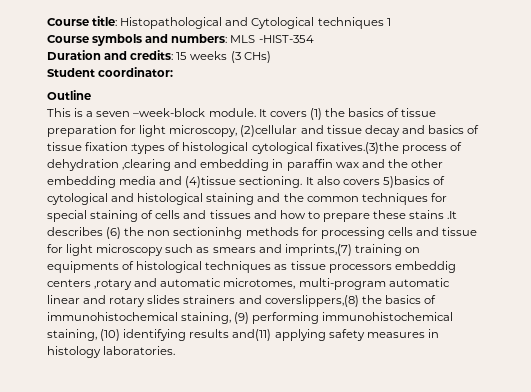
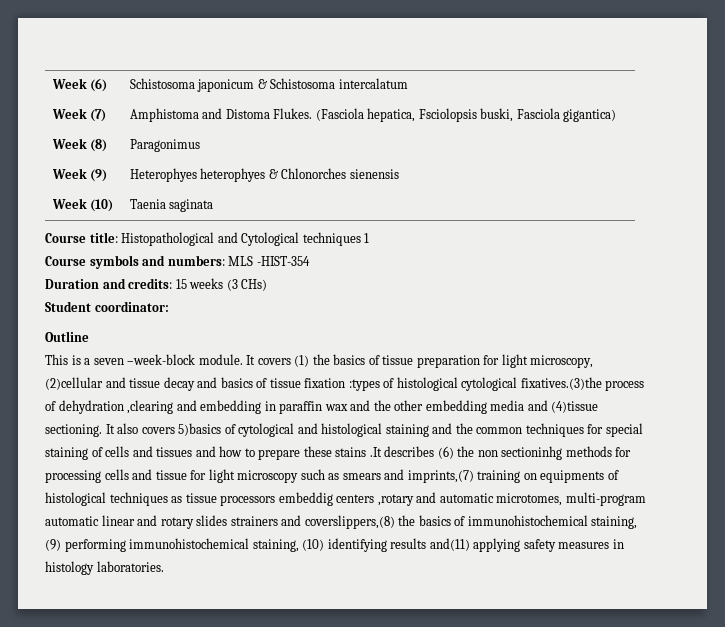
+ Week (6) | Schistosoma japonicum & Schistosoma intercalatum
+ Week (7) | Amphistoma and Distoma Flukes. (Fasciola hepatica, Fsciolopsis buski, Fasciola gigantica)
+ Week (8) | Paragonimus
+ Week (9) | Heterophyes heterophyes & Chlonorches sienensis
+ Week (10) | Taenia saginata

